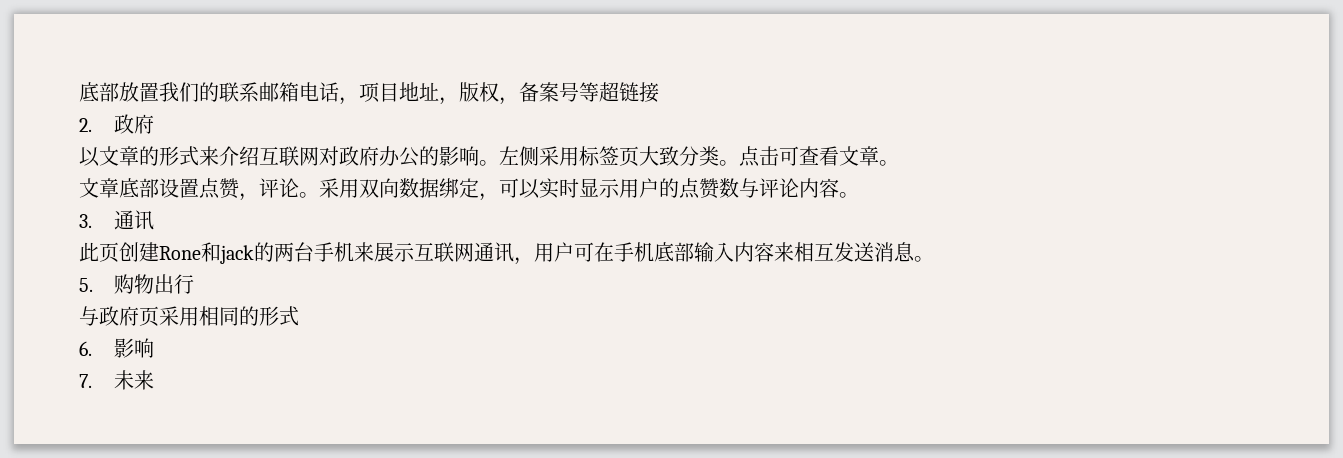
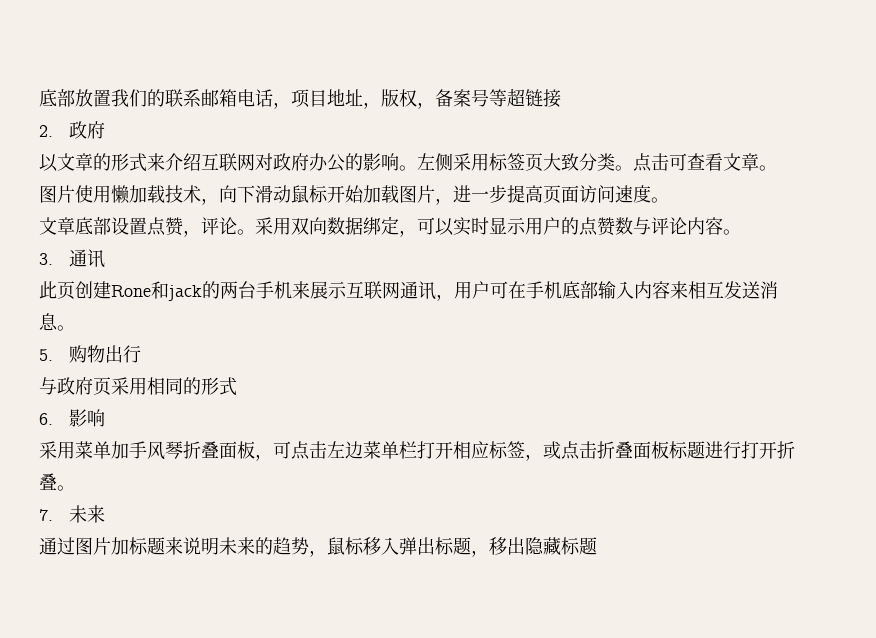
+ 图片使用懒加载技术，向下滑动鼠标开始加载图片，进一步提高页面访问速度。
+ 采用菜单加手风琴折叠面板，可点击左边菜单栏打开相应标签，或点击折叠面板标题进行打开折叠。
  7.未来
+ 通过图片加标题来说明未来的趋势，鼠标移入弹出标题，移出隐藏标题

